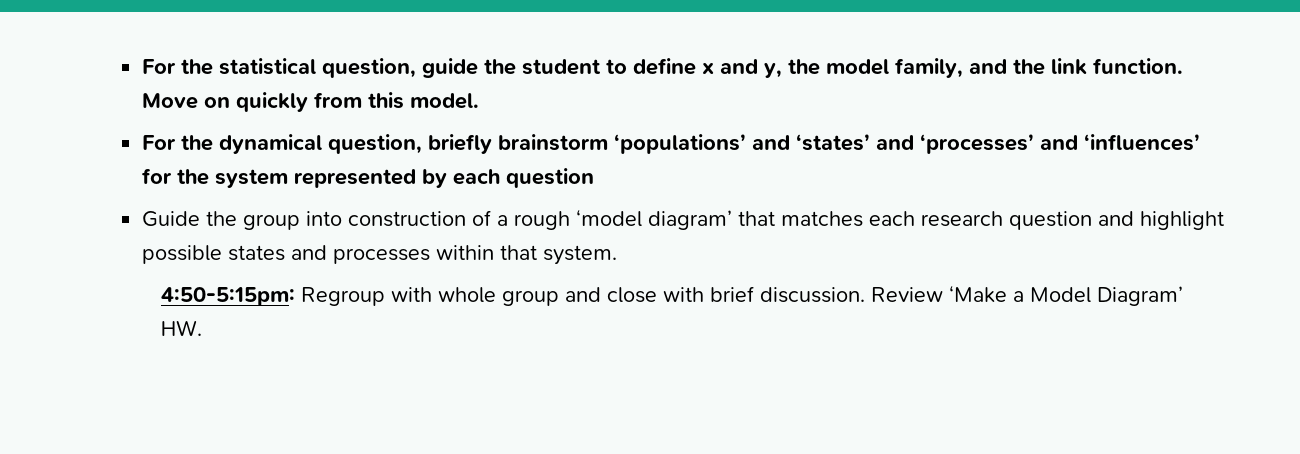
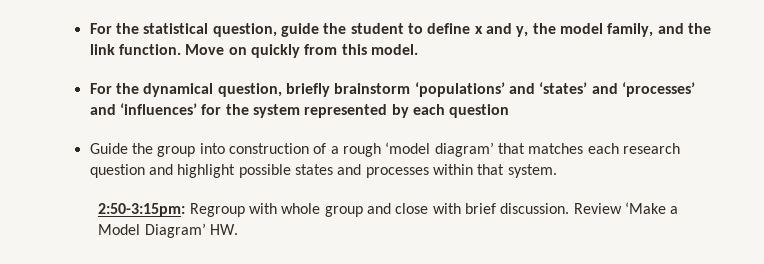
- 4:50-5:15pm: Regroup with whole group and close with brief discussion.
+ 2:50-3:15pm: Regroup with whole group and close with brief discussion.

